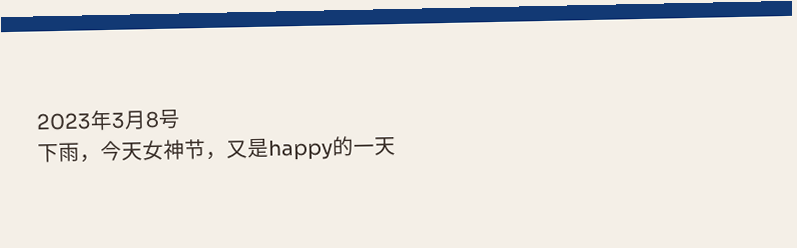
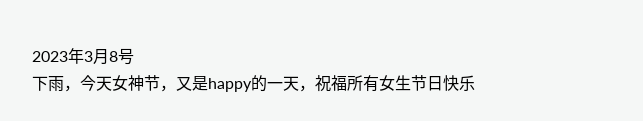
- 下雨，今天女神节，又是happy的一天
+ 下雨，今天女神节，又是happy的一天，祝福所有女生节日快乐

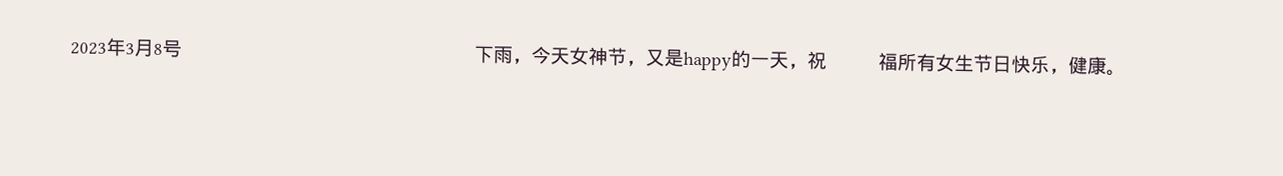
- 下雨，今天女神节，又是happy的一天，祝福所有女生节日快乐
+ 下雨，今天女神节，又是happy的一天，祝福所有女生节日快乐，健康。

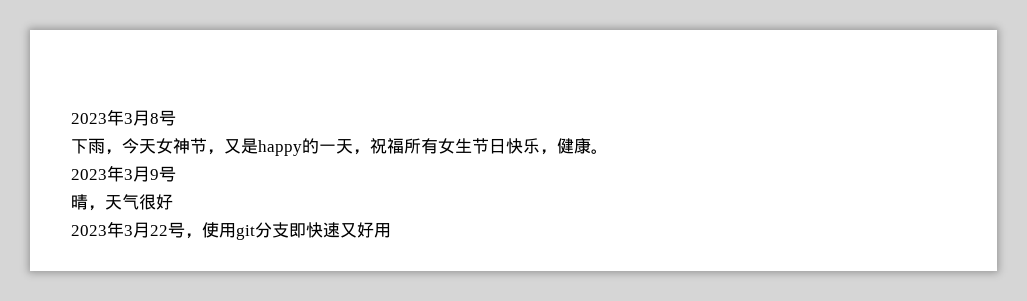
+ 2023年3月9号
+ 晴，天气很好
+ 2023年3月22号，使用git分支即快速又好用

